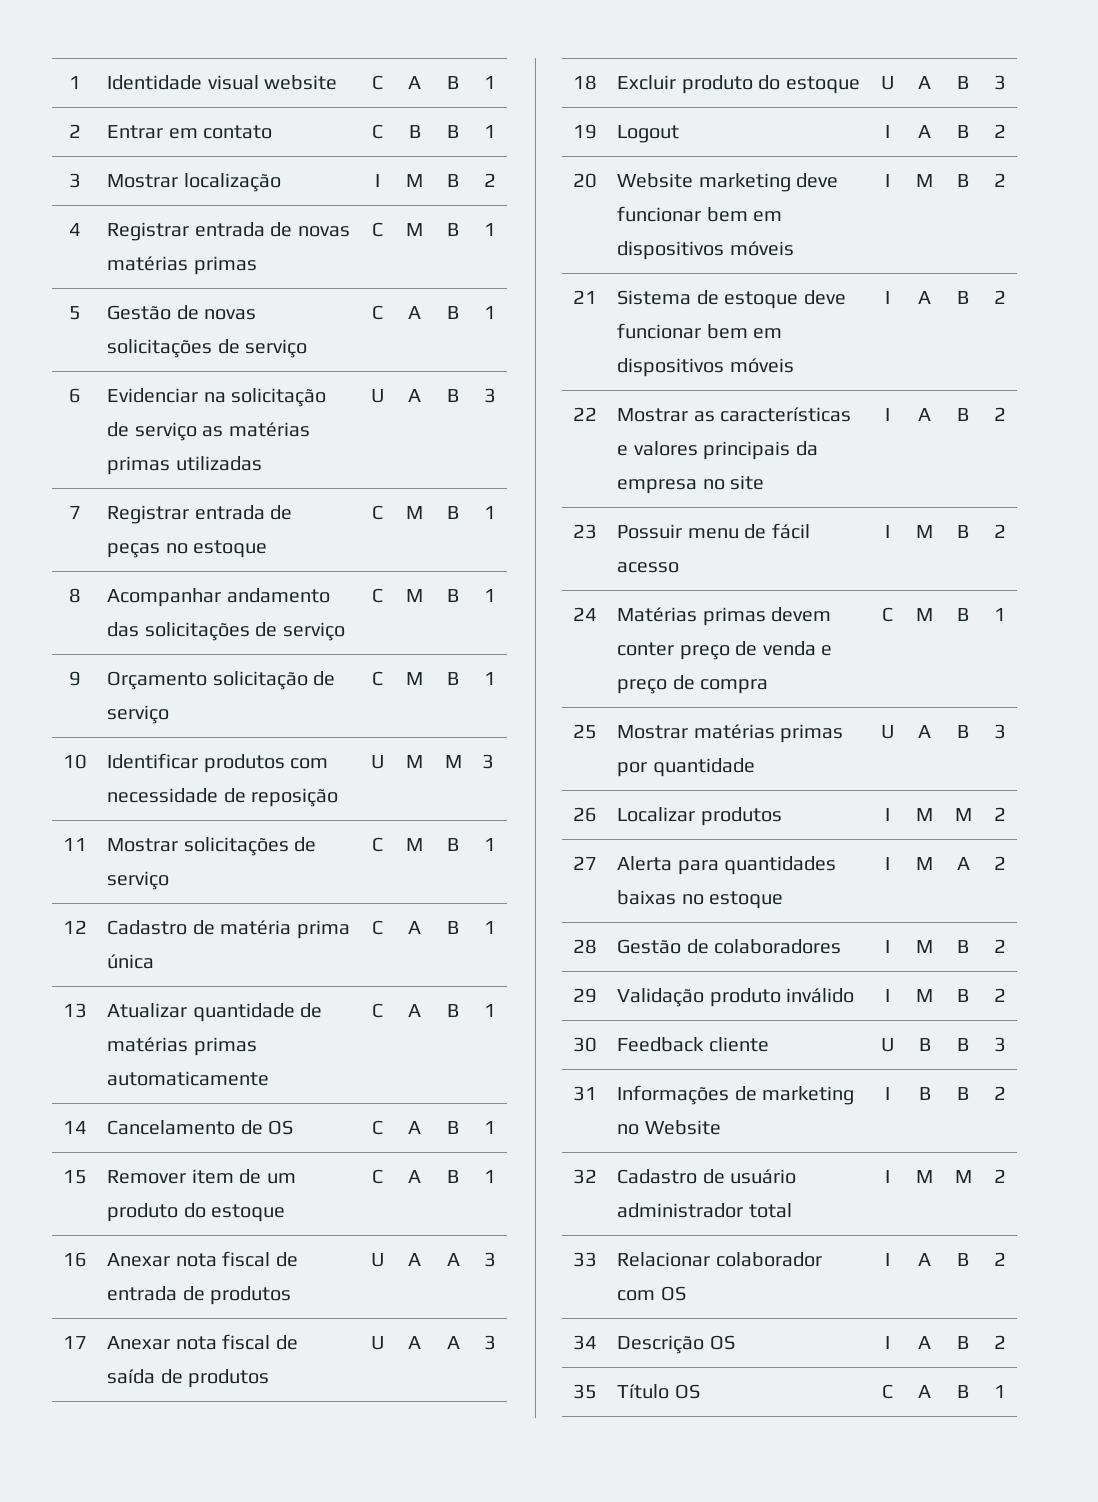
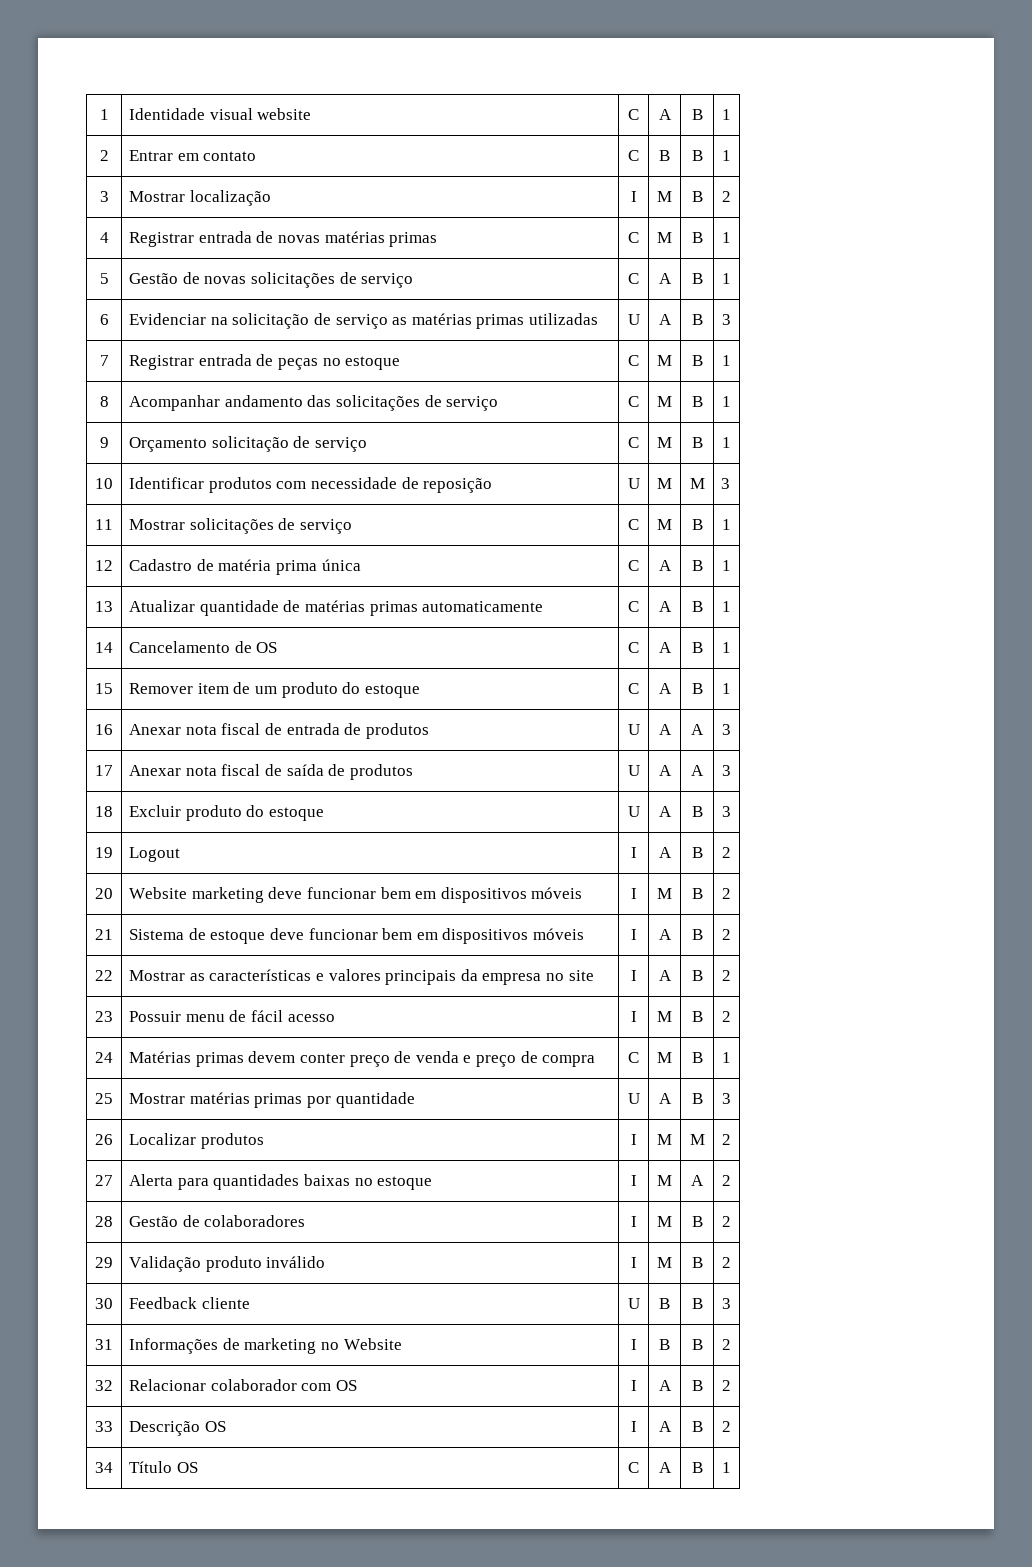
- 32 | Cadastro de usuário administrador total | I | M | M | 2
- 33 | Relacionar colaborador com OS | I | A | B | 2
+ 32 | Relacionar colaborador com OS | I | A | B | 2
- 34 | Descrição OS | I | A | B | 2
+ 33 | Descrição OS | I | A | B | 2
- 35 | Título OS | C | A | B | 1
+ 34 | Título OS | C | A | B | 1

